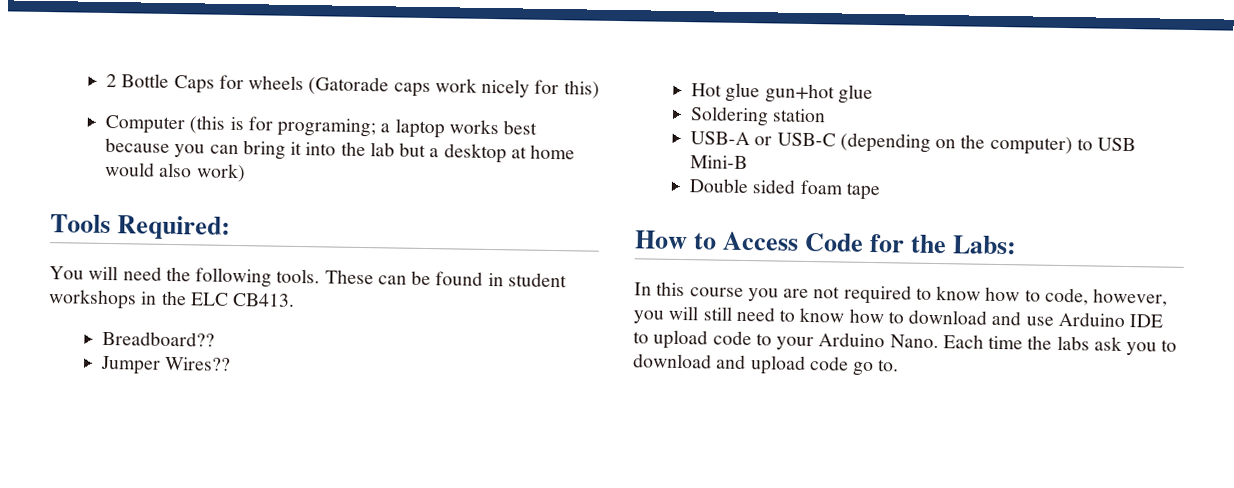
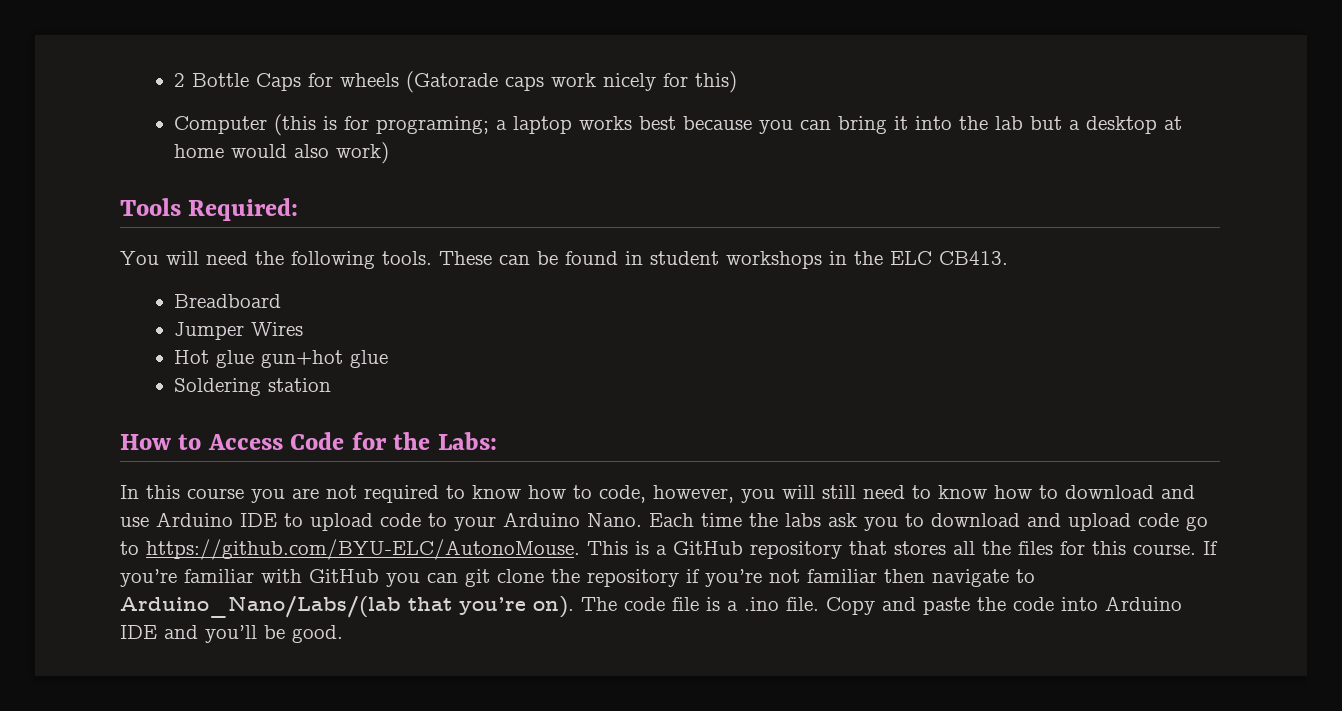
- Breadboard??
+ Breadboard
- Jumper Wires??
+ Jumper Wires
- USB-A or USB-C (depending on the computer) to USB Mini-B
- Double sided foam tape
- Each time the labs ask you to download and upload code go to.
+ Each time the labs ask you to download and upload code go to https://github.com/BYU-ELC/AutonoMouse. This is a GitHub repository that stores all the files for this course. If you’re familiar with GitHub you can git clone the repository if you’re not familiar then navigate to Arduino_Nano/Labs/(lab that you’re on). The code file is a .ino file. Copy and paste the code into Arduino IDE and you’ll be good.

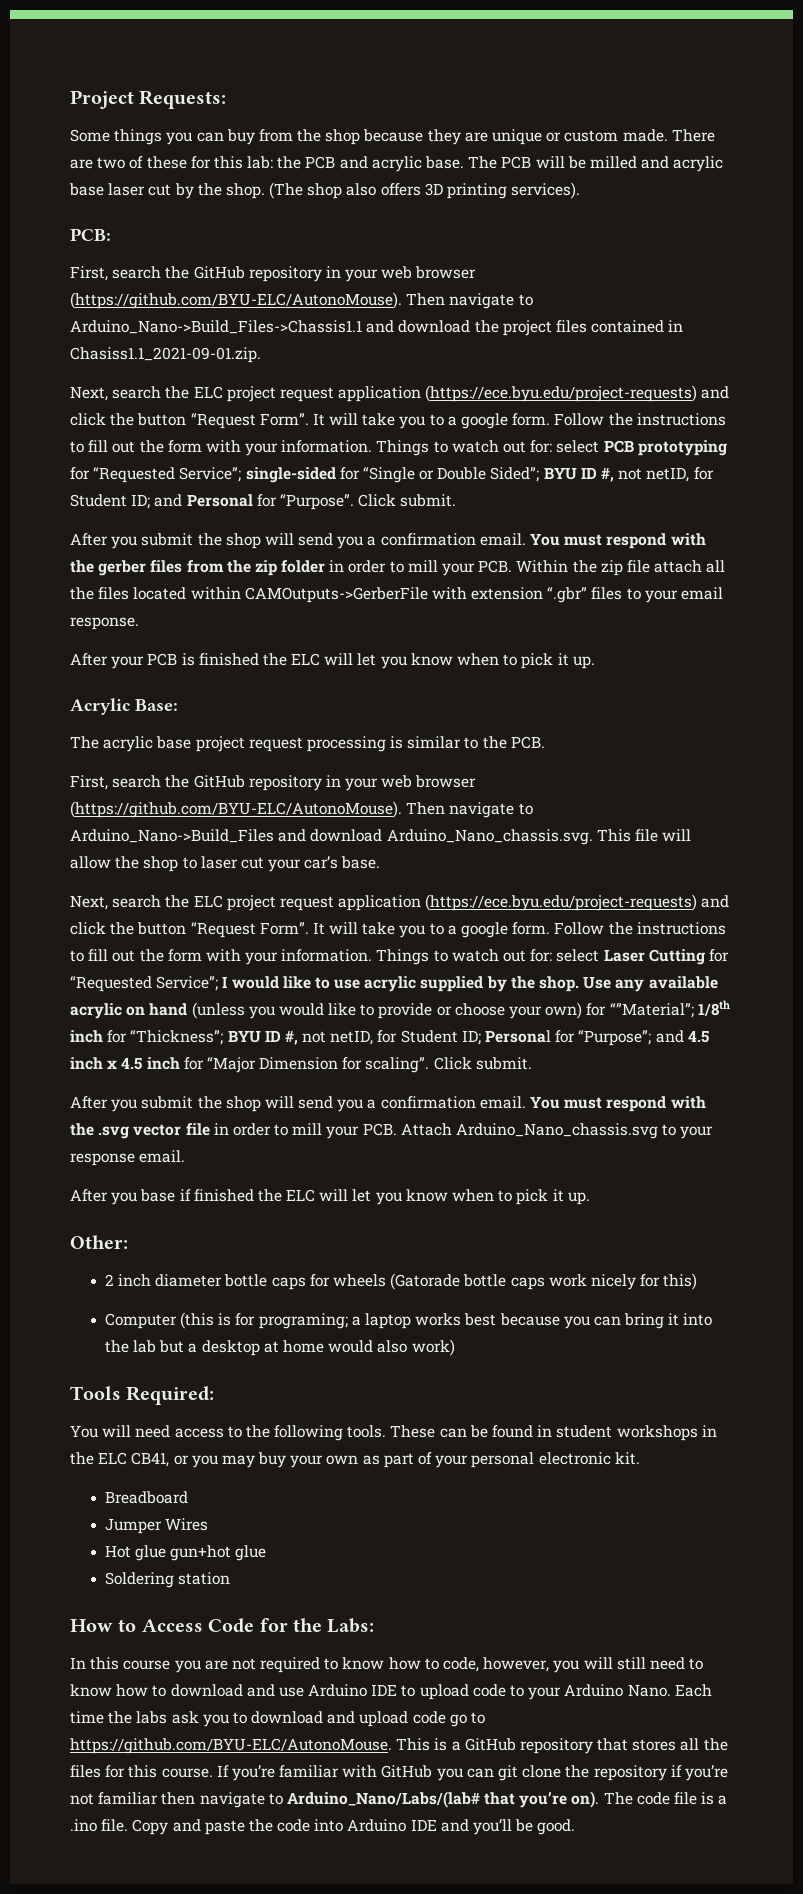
- 2 Bottle Caps for wheels (Gatorade caps work nicely for this)
+ Project Requests:
+ Some things you can buy from the shop because they are unique or custom made. There are two of these for this lab: the PCB and acrylic base. The PCB will be milled and acrylic base laser cut by the shop. (The shop also offers 3D printing services).
+ PCB:
+ First, search the GitHub repository in your web browser (https://github.com/BYU-ELC/AutonoMouse). Then navigate to Arduino_Nano->Build_Files->Chassis1.1 and download the project files contained in Chasiss1.1_2021-09-01.zip.
+ Next, search the ELC project request application (https://ece.byu.edu/project-requests) and click the button “Request Form”. It will take you to a google form. Follow the instructions to fill out the form with your information. Things to watch out for: select PCB prototyping for “Requested Service”; single-sided for “Single or Double Sided”; BYU ID #, not netID, for Student ID; and Personal for “Purpose”. Click submit.
+ After you submit the shop will send you a confirmation email. You must respond with the gerber files from the zip folder in order to mill your PCB. Within the zip file attach all the files located within CAMOutputs->GerberFile with extension “.gbr” files to your email response.
+ After your PCB is finished the ELC will let you know when to pick it up.
+ Acrylic Base:
+ The acrylic base project request processing is similar to the PCB.
+ First, search the GitHub repository in your web browser (https://github.com/BYU-ELC/AutonoMouse). Then navigate to Arduino_Nano->Build_Files and download Arduino_Nano_chassis.svg. This file will allow the shop to laser cut your car’s base.
+ Next, search the ELC project request application (https://ece.byu.edu/project-requests) and click the button “Request Form”. It will take you to a google form. Follow the instructions to fill out the form with your information. Things to watch out for: select Laser Cutting for “Requested Service”; I would like to use acrylic supplied by the shop. Use any available acrylic on hand (unless you would like to provide or choose your own) for “”Material”; 1/8th inch for “Thickness”; BYU ID #, not netID, for Student ID; Personal for “Purpose”; and 4.5 inch x 4.5 inch for “Major Dimension for scaling”. Click submit.
+ After you submit the shop will send you a confirmation email. You must respond with the .svg vector file in order to mill your PCB. Attach Arduino_Nano_chassis.svg to your response email.
+ After you base if finished the ELC will let you know when to pick it up.
+ Other:
+ 2 inch diameter bottle caps for wheels (Gatorade bottle caps work nicely for this)
- You will need the following tools.
+ You will need access to the following tools.
- These can be found in student workshops in the ELC CB413.
+ These can be found in student workshops in the ELC CB41, or you may buy your own as part of your personal electronic kit.
- If you’re familiar with GitHub you can git clone the repository if you’re not familiar then navigate to Arduino_Nano/Labs/(lab that you’re on).
+ If you’re familiar with GitHub you can git clone the repository if you’re not familiar then navigate to Arduino_Nano/Labs/(lab# that you’re on).

